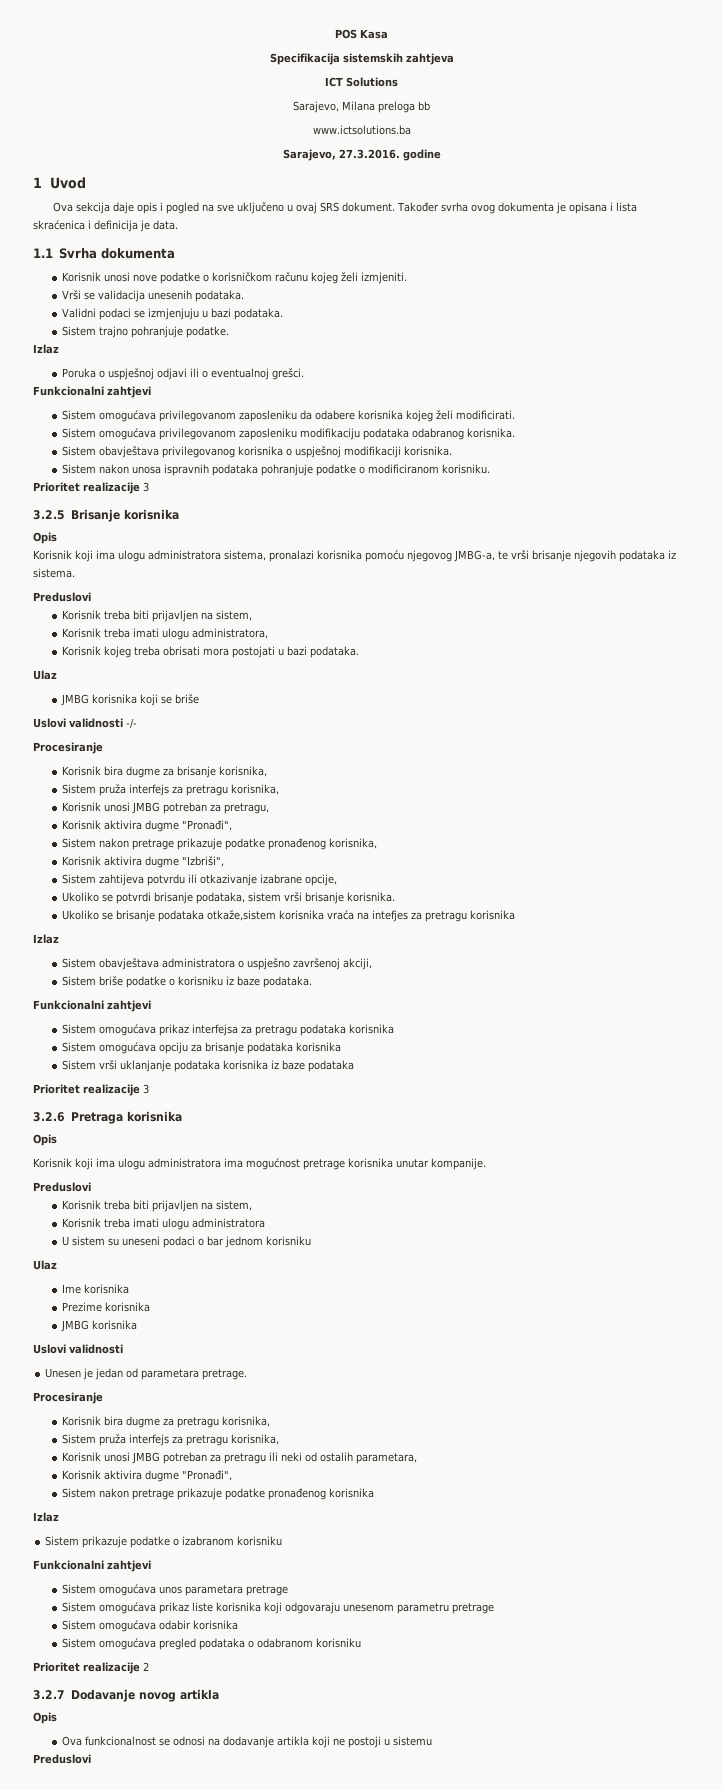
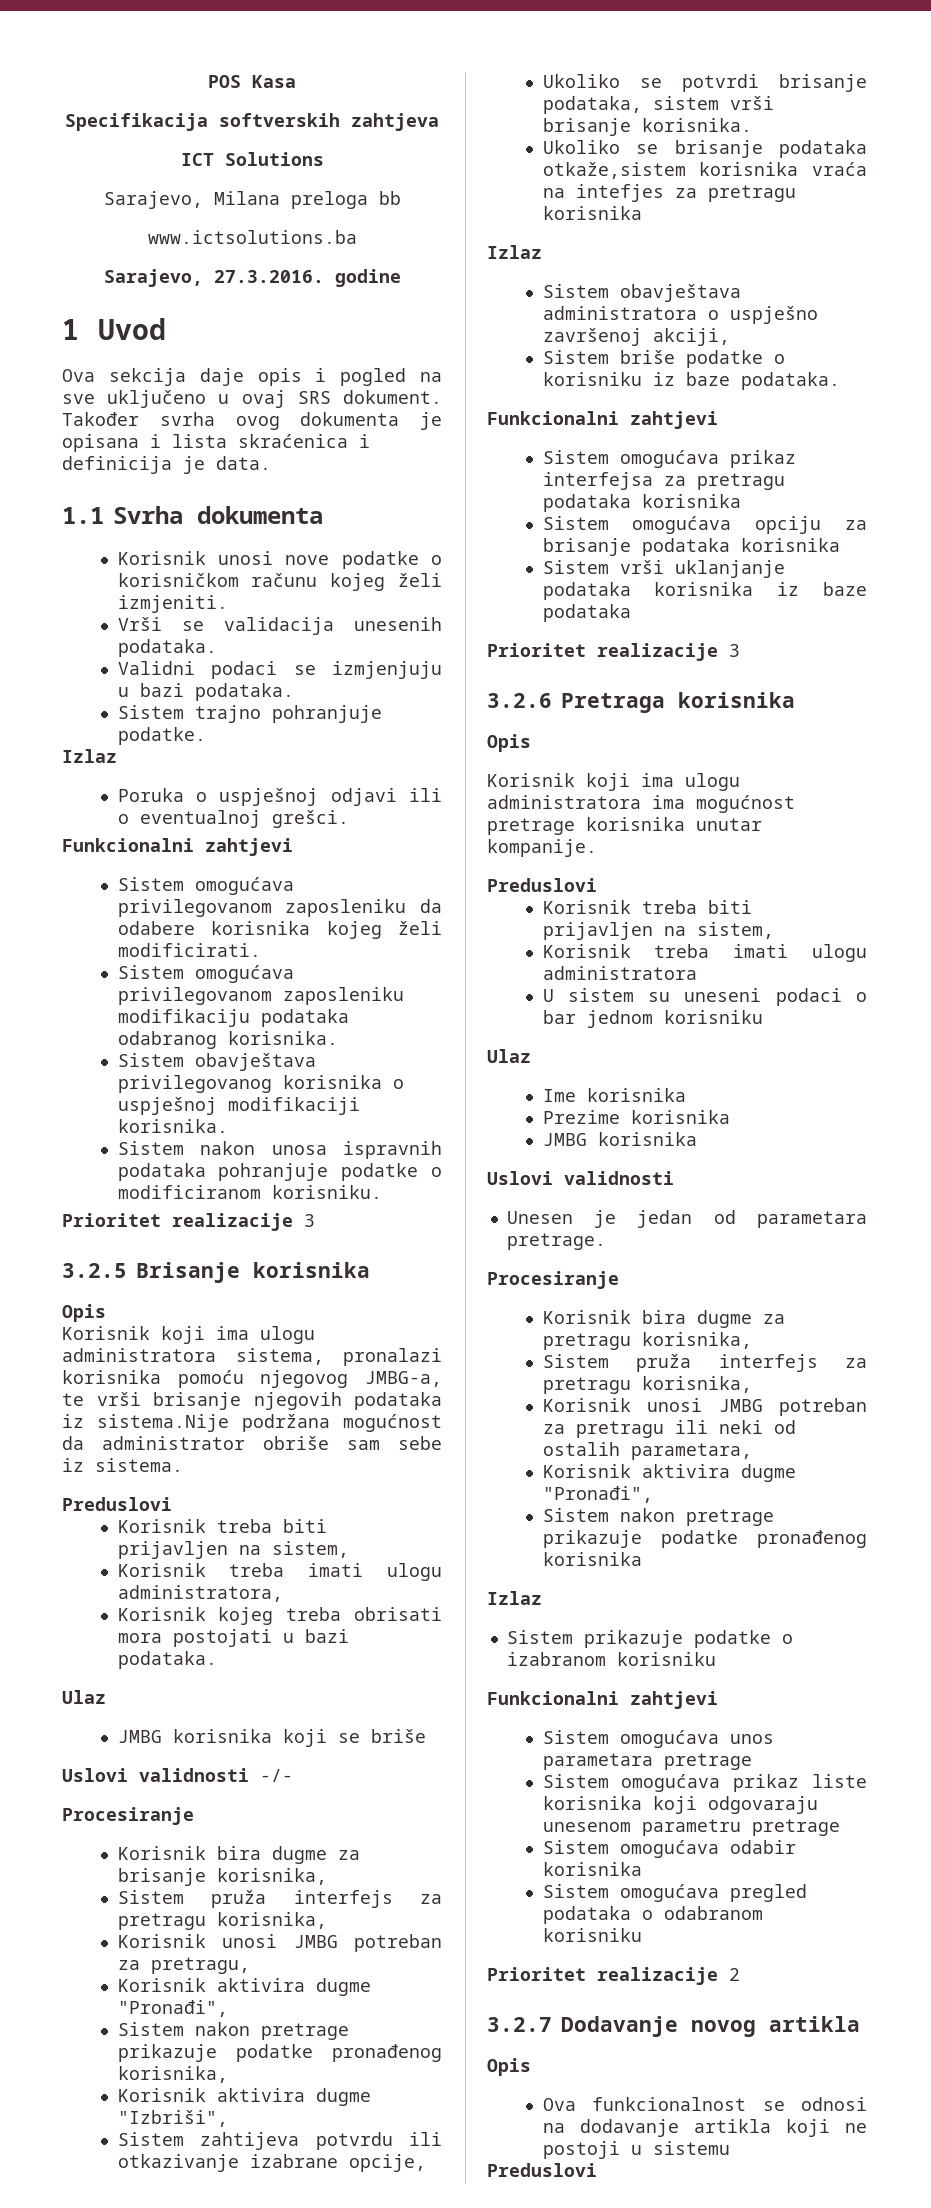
- Specifikacija sistemskih zahtjeva
+ Specifikacija softverskih zahtjeva
- Korisnik koji ima ulogu administratora sistema, pronalazi korisnika pomoću njegovog JMBG-a, te vrši brisanje njegovih podataka iz sistema.
+ Korisnik koji ima ulogu administratora sistema, pronalazi korisnika pomoću njegovog JMBG-a, te vrši brisanje njegovih podataka iz sistema.Nije podržana mogućnost da administrator obriše sam sebe iz sistema.

